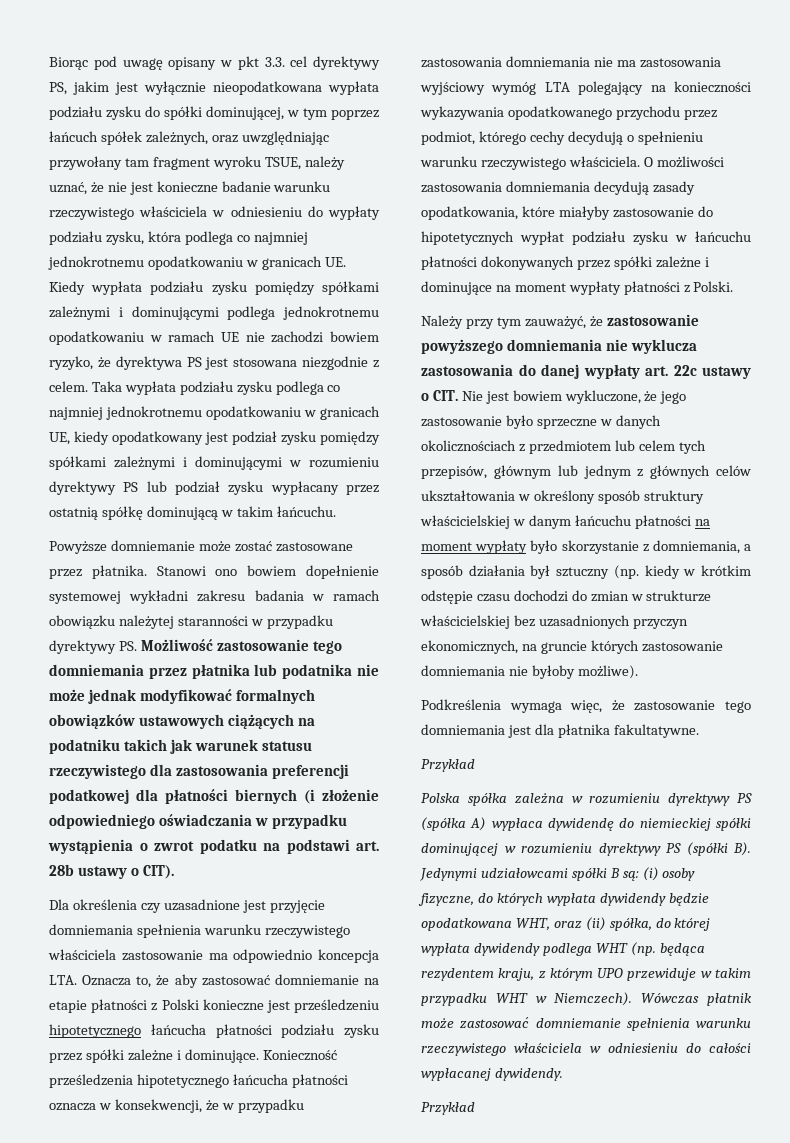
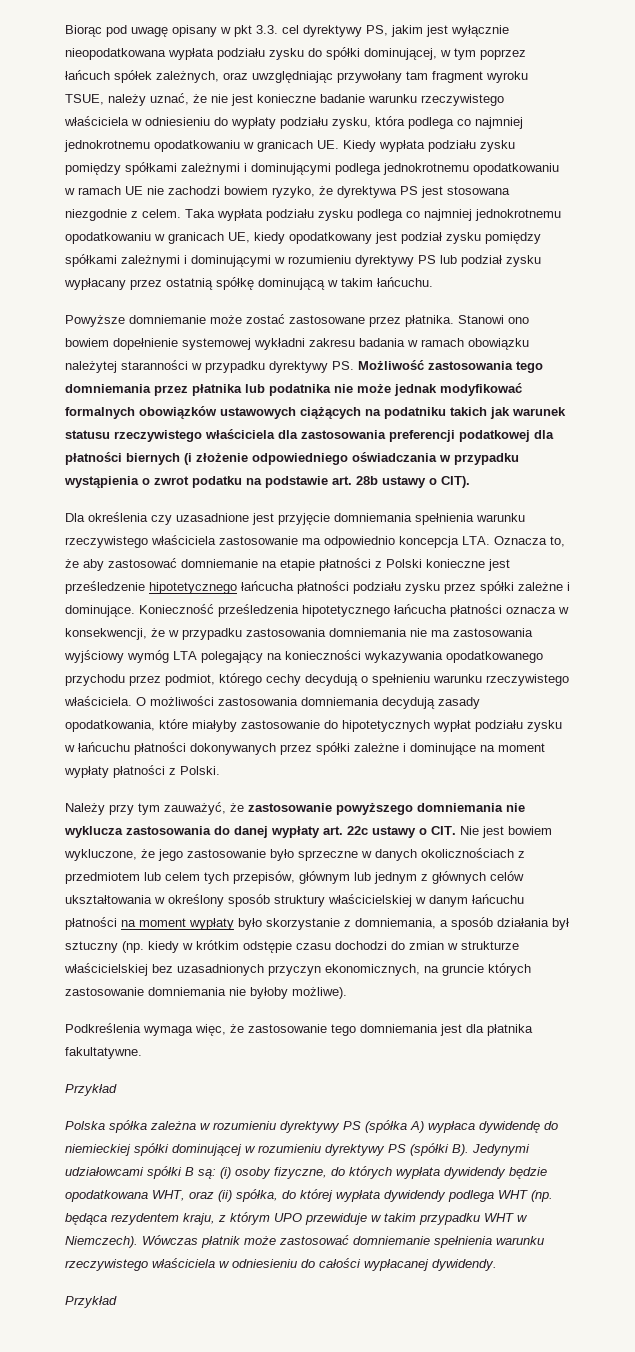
- Stanowi ono bowiem dopełnienie systemowej wykładni zakresu badania w ramach obowiązku należytej staranności w przypadku dyrektywy PS. Możliwość zastosowanie tego domniemania przez płatnika lub podatnika nie może jednak modyfikować formalnych obowiązków ustawowych ciążących na podatniku takich jak warunek statusu rzeczywistego dla zastosowania preferencji podatkowej dla płatności biernych (i złożenie odpowiedniego oświadczania w przypadku wystąpienia o zwrot podatku na podstawi art. 28b ustawy o CIT).
+ Stanowi ono bowiem dopełnienie systemowej wykładni zakresu badania w ramach obowiązku należytej staranności w przypadku dyrektywy PS. Możliwość zastosowania tego domniemania przez płatnika lub podatnika nie może jednak modyfikować formalnych obowiązków ustawowych ciążących na podatniku takich jak warunek statusu rzeczywistego właściciela dla zastosowania preferencji podatkowej dla płatności biernych (i złożenie odpowiedniego oświadczania w przypadku wystąpienia o zwrot podatku na podstawie art. 28b ustawy o CIT).
- Dla określenia czy uzasadnione jest przyjęcie domniemania spełnienia warunku rzeczywistego właściciela zastosowanie ma odpowiednio koncepcja LTA. Oznacza to, że aby zastosować domniemanie na etapie płatności z Polski konieczne jest prześledzeniu hipotetycznego łańcucha płatności podziału zysku przez spółki zależne i dominujące.
+ Dla określenia czy uzasadnione jest przyjęcie domniemania spełnienia warunku rzeczywistego właściciela zastosowanie ma odpowiednio koncepcja LTA. Oznacza to, że aby zastosować domniemanie na etapie płatności z Polski konieczne jest prześledzenie hipotetycznego łańcucha płatności podziału zysku przez spółki zależne i dominujące.

